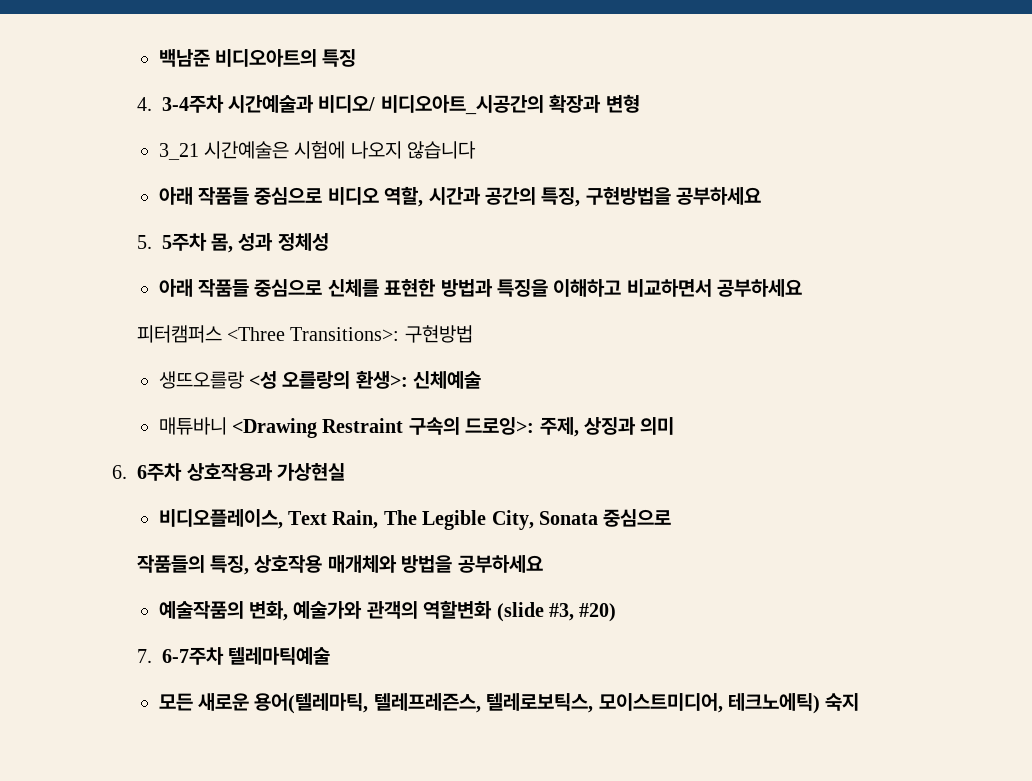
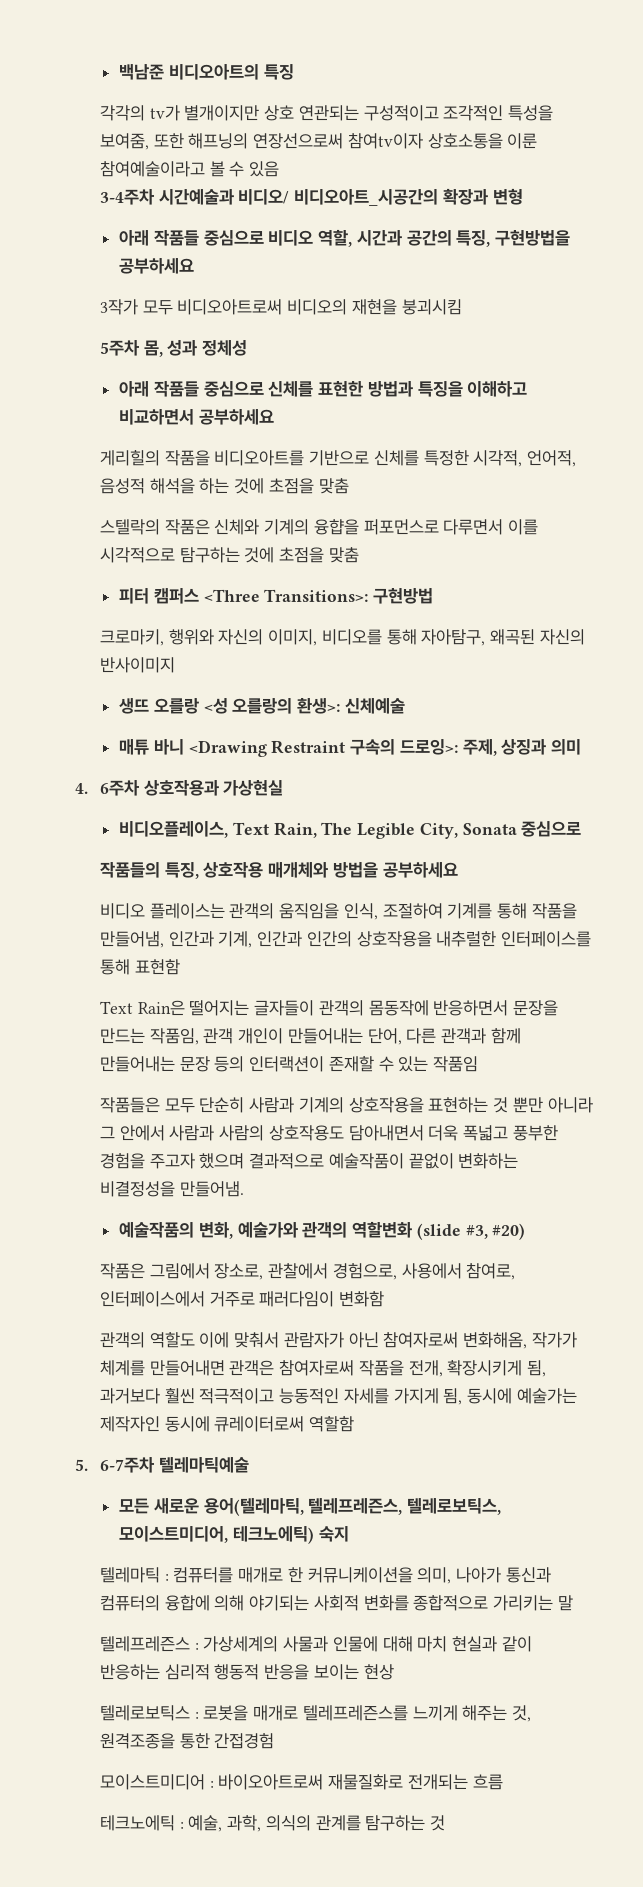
- 4. 3-4주차 시간예술과 비디오/ 비디오아트_시공간의 확장과 변형
+ 각각의 tv가 별개이지만 상호 연관되는 구성적이고 조각적인 특성을 보여줌, 또한 해프닝의 연장선으로써 참여tv이자 상호소통을 이룬 참여예술이라고 볼 수 있음
+ 3-4주차 시간예술과 비디오/ 비디오아트_시공간의 확장과 변형
- 3_21 시간예술은 시험에 나오지 않습니다
- 5. 5주차 몸, 성과 정체성
+ 3작가 모두 비디오아트로써 비디오의 재현을 붕괴시킴
+ 5주차 몸, 성과 정체성
- 피터캠퍼스 <Three Transitions>: 구현방법
- 생뜨오를랑 <성 오를랑의 환생>: 신체예술
+ 게리힐의 작품을 비디오아트를 기반으로 신체를 특정한 시각적, 언어적, 음성적 해석을 하는 것에 초점을 맞춤
+ 스텔락의 작품은 신체와 기계의 융햡을 퍼포먼스로 다루면서 이를 시각적으로 탐구하는 것에 초점을 맞춤
+ 피터 캠퍼스 <Three Transitions>: 구현방법
+ 크로마키, 행위와 자신의 이미지, 비디오를 통해 자아탐구, 왜곡된 자신의 반사이미지
+ 생뜨 오를랑 <성 오를랑의 환생>: 신체예술
- 매튜바니 <Drawing Restraint 구속의 드로잉>: 주제, 상징과 의미
+ 매튜 바니 <Drawing Restraint 구속의 드로잉>: 주제, 상징과 의미
- 6. 6주차 상호작용과 가상현실
+ 4. 6주차 상호작용과 가상현실
+ 비디오 플레이스는 관객의 움직임을 인식, 조절하여 기계를 통해 작품을 만들어냄, 인간과 기계, 인간과 인간의 상호작용을 내추럴한 인터페이스를 통해 표현함
+ Text Rain은 떨어지는 글자들이 관객의 몸동작에 반응하면서 문장을 만드는 작품임, 관객 개인이 만들어내는 단어, 다른 관객과 함께 만들어내는 문장 등의 인터랙션이 존재할 수 있는 작품임
+ 작품들은 모두 단순히 사람과 기계의 상호작용을 표현하는 것 뿐만 아니라 그 안에서 사람과 사람의 상호작용도 담아내면서 더욱 폭넓고 풍부한 경험을 주고자 했으며 결과적으로 예술작품이 끝없이 변화하는 비결정성을 만들어냄.
- 7. 6-7주차 텔레마틱예술
+ 작품은 그림에서 장소로, 관찰에서 경험으로, 사용에서 참여로, 인터페이스에서 거주로 패러다임이 변화함
+ 관객의 역할도 이에 맞춰서 관람자가 아닌 참여자로써 변화해옴, 작가가 체계를 만들어내면 관객은 참여자로써 작품을 전개, 확장시키게 됨, 과거보다 훨씬 적극적이고 능동적인 자세를 가지게 됨, 동시에 예술가는 제작자인 동시에 큐레이터로써 역할함
+ 5. 6-7주차 텔레마틱예술
+ 텔레마틱 : 컴퓨터를 매개로 한 커뮤니케이션을 의미, 나아가 통신과 컴퓨터의 융합에 의해 야기되는 사회적 변화를 종합적으로 가리키는 말
+ 텔레프레즌스 : 가상세계의 사물과 인물에 대해 마치 현실과 같이 반응하는 심리적 행동적 반응을 보이는 현상
+ 텔레로보틱스 : 로봇을 매개로 텔레프레즌스를 느끼게 해주는 것, 원격조종을 통한 간접경험
+ 모이스트미디어 : 바이오아트로써 재물질화로 전개되는 흐름
+ 테크노에틱 : 예술, 과학, 의식의 관계를 탐구하는 것

